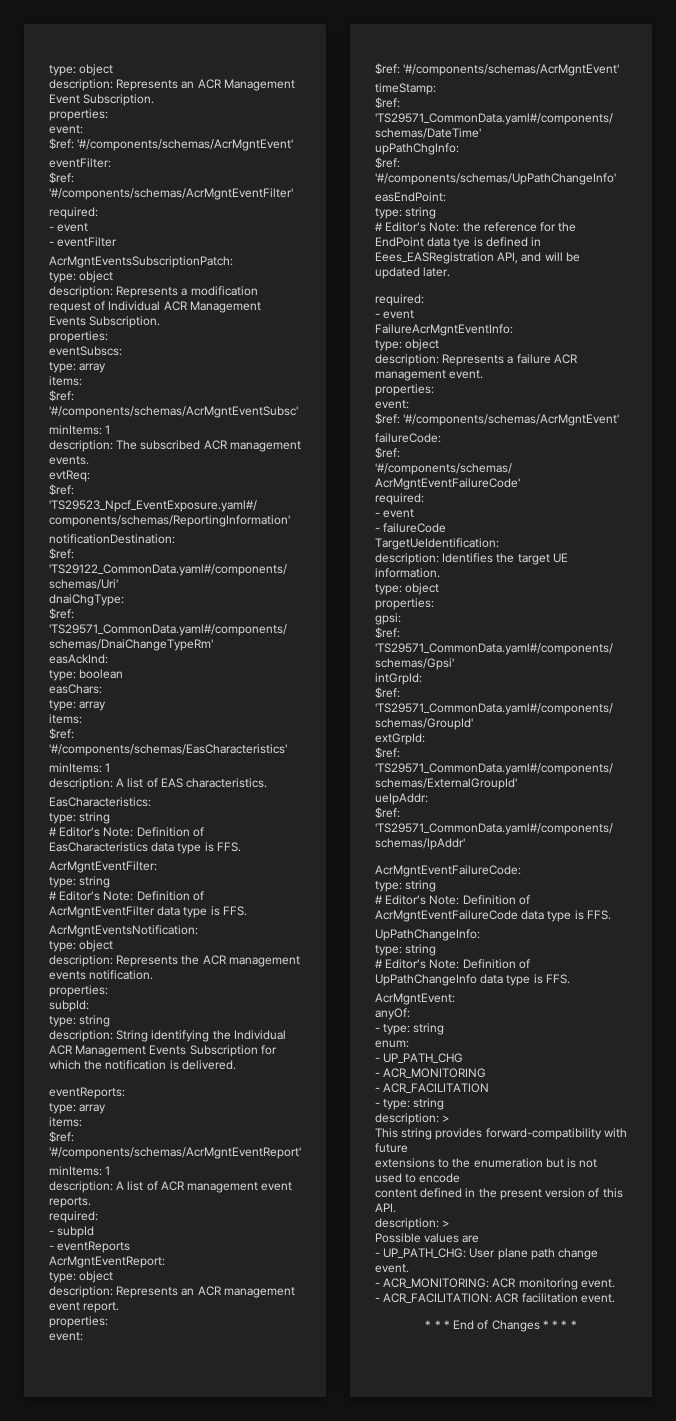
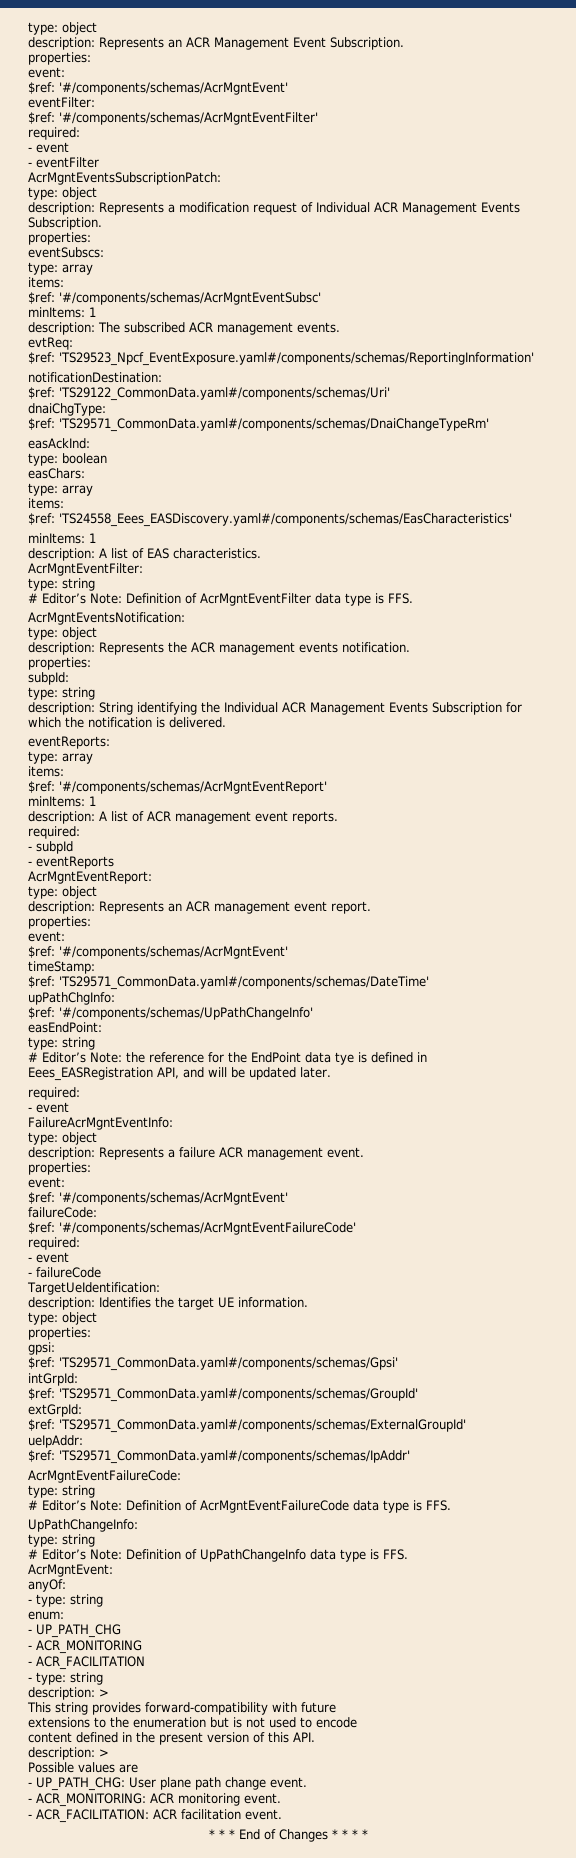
- $ref: '#/components/schemas/EasCharacteristics'
+ $ref: 'TS24558_Eees_EASDiscovery.yaml#/components/schemas/EasCharacteristics'
- EasCharacteristics:
- type: string
- # Editor’s Note: Definition of EasCharacteristics data type is FFS.

